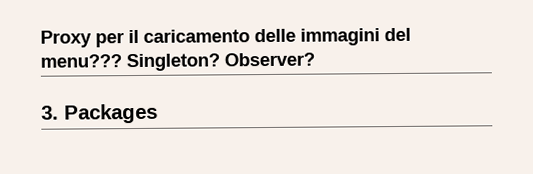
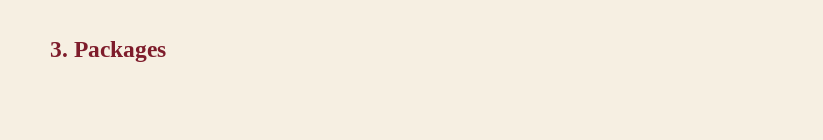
- Proxy per il caricamento delle immagini del menu??? Singleton? Observer?

